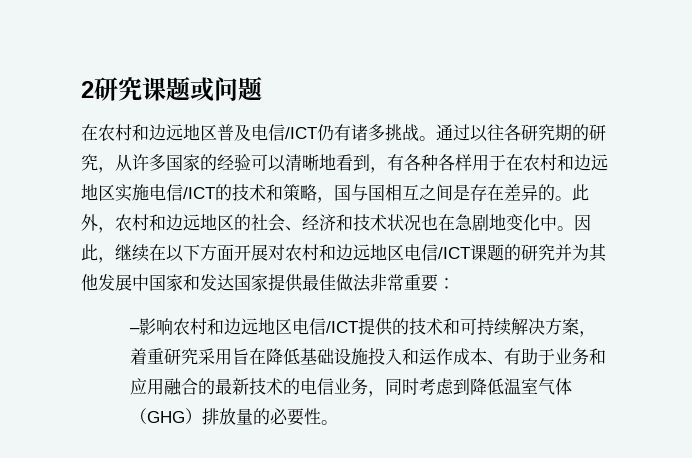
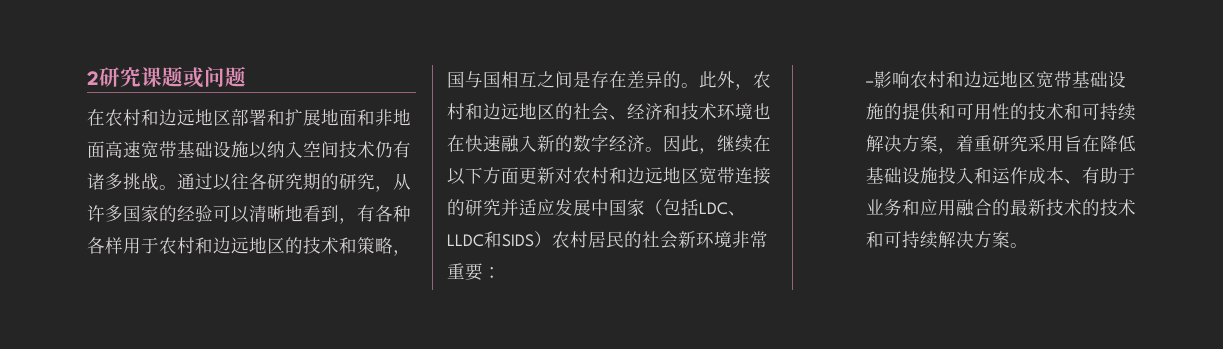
- 在农村和边远地区普及电信/ICT仍有诸多挑战。
+ 在农村和边远地区部署和扩展地面和非地面高速宽带基础设施以纳入空间技术仍有诸多挑战。
- 通过以往各研究期的研究，从许多国家的经验可以清晰地看到，有各种各样用于在农村和边远地区实施电信/ICT的技术和策略，国与国相互之间是存在差异的。
+ 通过以往各研究期的研究，从许多国家的经验可以清晰地看到，有各种各样用于农村和边远地区的技术和策略，国与国相互之间是存在差异的。
- 此外，农村和边远地区的社会、经济和技术状况也在急剧地变化中。
+ 此外，农村和边远地区的社会、经济和技术环境也在快速融入新的数字经济。
- 因此，继续在以下方面开展对农村和边远地区电信/ICT课题的研究并为其他发展中国家和发达国家提供最佳做法非常重要：
+ 因此，继续在以下方面更新对农村和边远地区宽带连接的研究并适应发展中国家（包括LDC、LLDC和SIDS）农村居民的社会新环境非常重要：
- –影响农村和边远地区电信/ICT提供的技术和可持续解决方案，着重研究采用旨在降低基础设施投入和运作成本、有助于业务和应用融合的最新技术的电信业务，同时考虑到降低温室气体（GHG）排放量的必要性。
+ –影响农村和边远地区宽带基础设施的提供和可用性的技术和可持续解决方案，着重研究采用旨在降低基础设施投入和运作成本、有助于业务和应用融合的最新技术的技术和可持续解决方案。

